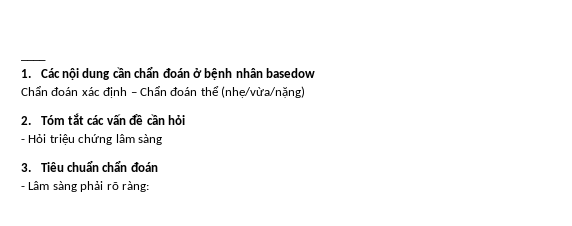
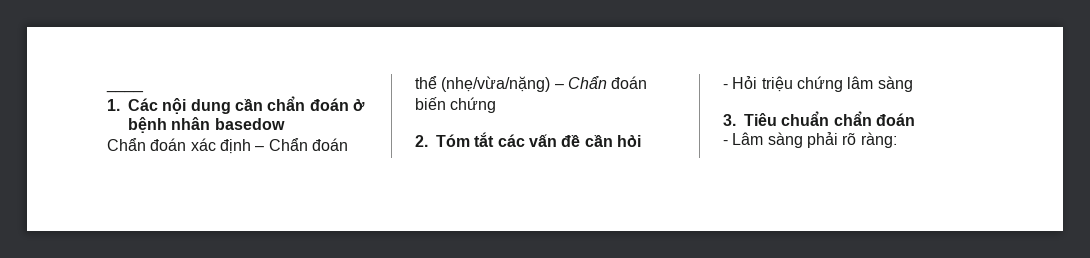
- Chẩn đoán xác định – Chẩn đoán thể (nhẹ/vừa/nặng)
+ Chẩn đoán xác định – Chẩn đoán thể (nhẹ/vừa/nặng) – Chẩn đoán biến chứng

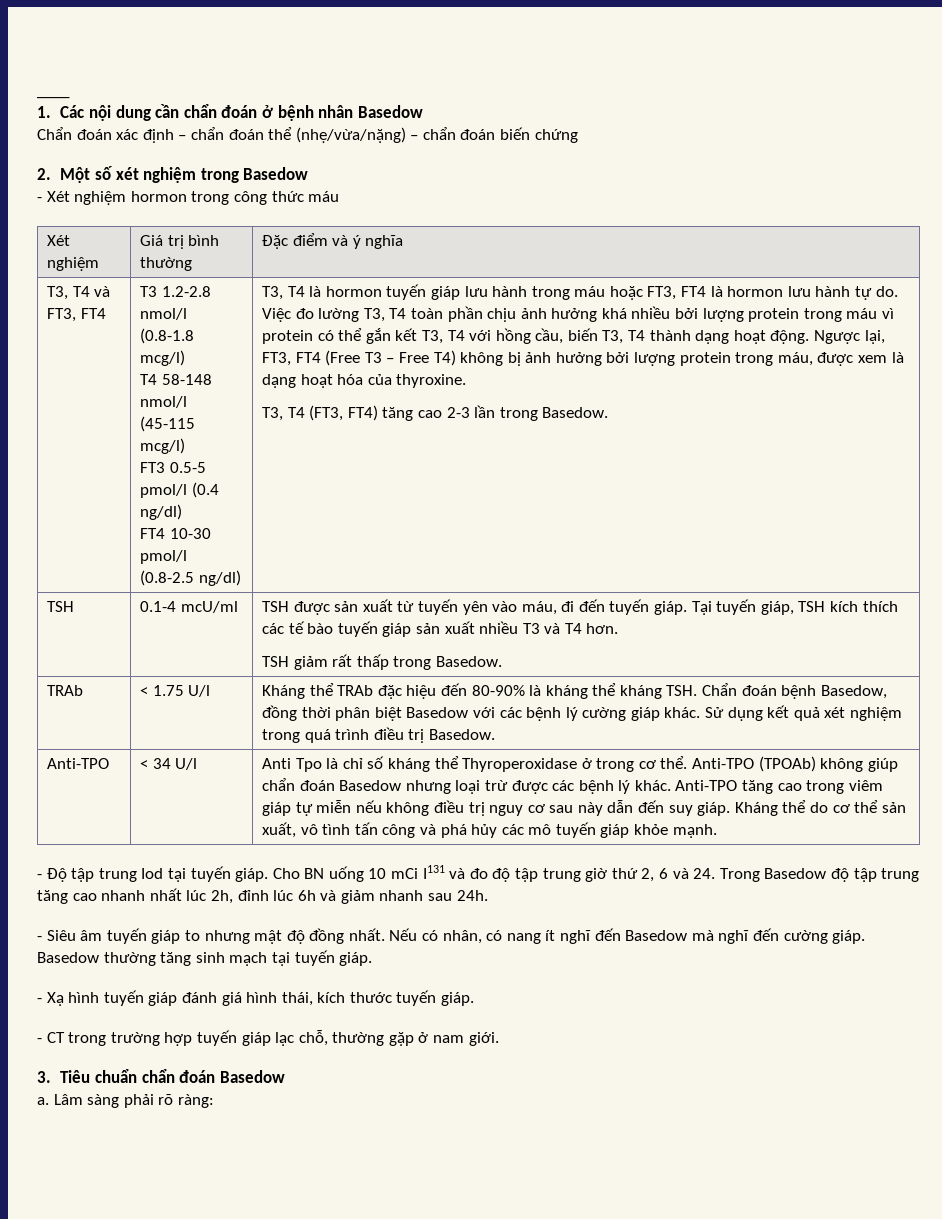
- 1. Các nội dung cần chẩn đoán ở bệnh nhân basedow
+ 1. Các nội dung cần chẩn đoán ở bệnh nhân Basedow
- Chẩn đoán xác định – Chẩn đoán thể (nhẹ/vừa/nặng) – Chẩn đoán biến chứng
+ Chẩn đoán xác định – chẩn đoán thể (nhẹ/vừa/nặng) – chẩn đoán biến chứng
- 2. Tóm tắt các vấn đề cần hỏi
- - Hỏi triệu chứng lâm sàng
+ 2. Một số xét nghiệm trong Basedow
+ - Xét nghiệm hormon trong công thức máu
+ Xét nghiệm | Giá trị bình thường | Đặc điểm và ý nghĩa
+ T3, T4 và FT3, FT4 | T3 1.2-2.8 nmol/l (0.8-1.8 mcg/l)
+ T4 58-148 nmol/l (45-115 mcg/l)
+ FT3 0.5-5 pmol/l (0.4 ng/dl)
+ FT4 10-30 pmol/l (0.8-2.5 ng/dl) | T3, T4 là hormon tuyến giáp lưu hành trong máu hoặc FT3, FT4 là hormon lưu hành tự do. Việc đo lường T3, T4 toàn phần chịu ảnh hưởng khá nhiều bởi lượng protein trong máu vì protein có thể gắn kết T3, T4 với hồng cầu, biến T3, T4 thành dạng hoạt động. Ngược lại, FT3, FT4 (Free T3 – Free T4) không bị ảnh hưởng bởi lượng protein trong máu, được xem là dạng hoạt hóa của thyroxine.
+ T3, T4 (FT3, FT4) tăng cao 2-3 lần trong Basedow.
+ TSH | 0.1-4 mcU/ml | TSH được sản xuất từ tuyến yên vào máu, đi đến tuyến giáp. Tại tuyến giáp, TSH kích thích các tế bào tuyến giáp sản xuất nhiều T3 và T4 hơn.
+ TSH giảm rất thấp trong Basedow.
+ TRAb | < 1.75 U/l | Kháng thể TRAb đặc hiệu đến 80-90% là kháng thể kháng TSH. Chẩn đoán bệnh Basedow, đồng thời phân biệt Basedow với các bệnh lý cường giáp khác. Sử dụng kết quả xét nghiệm trong quá trình điều trị Basedow.
+ Anti-TPO | < 34 U/l | Anti Tpo là chỉ số kháng thể Thyroperoxidase ở trong cơ thể. Anti-TPO (TPOAb) không giúp chẩn đoán Basedow nhưng loại trừ được các bệnh lý khác. Anti-TPO tăng cao trong viêm giáp tự miễn nếu không điều trị nguy cơ sau này dẫn đến suy giáp. Kháng thể do cơ thể sản xuất, vô tình tấn công và phá hủy các mô tuyến giáp khỏe mạnh.
+ - Độ tập trung Iod tại tuyến giáp. Cho BN uống 10 mCi I131 và đo độ tập trung giờ thứ 2, 6 và 24. Trong Basedow độ tập trung tăng cao nhanh nhất lúc 2h, đỉnh lúc 6h và giảm nhanh sau 24h.
+ - Siêu âm tuyến giáp to nhưng mật độ đồng nhất. Nếu có nhân, có nang ít nghĩ đến Basedow mà nghĩ đến cường giáp. Basedow thường tăng sinh mạch tại tuyến giáp.
+ - Xạ hình tuyến giáp đánh giá hình thái, kích thước tuyến giáp.
+ - CT trong trường hợp tuyến giáp lạc chỗ, thường gặp ở nam giới.
- 3. Tiêu chuẩn chẩn đoán
- - Lâm sàng phải rõ ràng:
+ 3. Tiêu chuẩn chẩn đoán Basedow
+ a. Lâm sàng phải rõ ràng:

